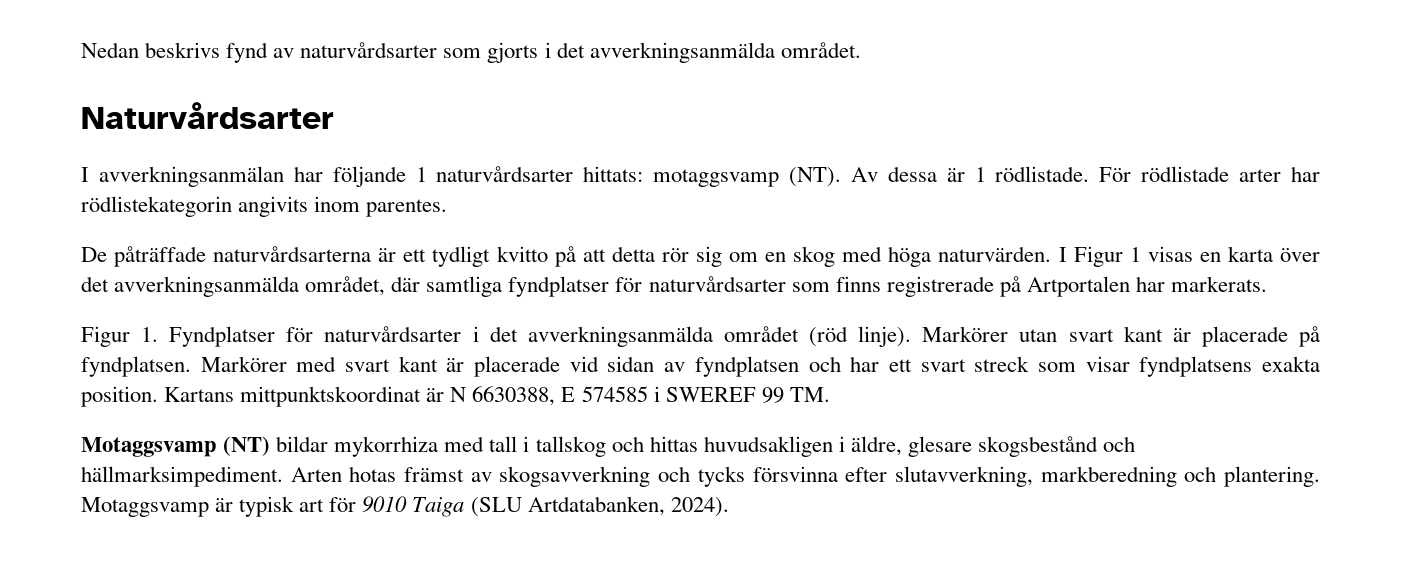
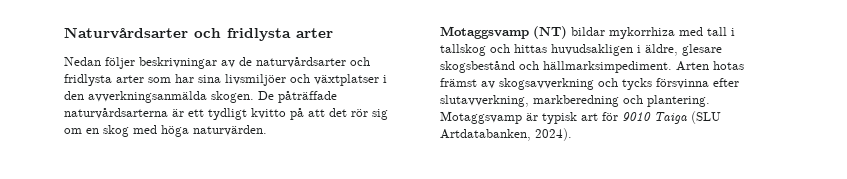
- Nedan beskrivs fynd av naturvårdsarter som gjorts i det avverkningsanmälda området.
- Naturvårdsarter
- I avverkningsanmälan har följande 1 naturvårdsarter hittats: motaggsvamp (NT). Av dessa är 1 rödlistade. För rödlistade arter har rödlistekategorin angivits inom parentes.
- De påträffade naturvårdsarterna är ett tydligt kvitto på att detta rör sig om en skog med höga naturvärden. I Figur 1 visas en karta över det avverkningsanmälda området, där samtliga fyndplatser för naturvårdsarter som finns registrerade på Artportalen har markerats.
- Figur 1. Fyndplatser för naturvårdsarter i det avverkningsanmälda området (röd linje). Markörer utan svart kant är placerade på fyndplatsen. Markörer med svart kant är placerade vid sidan av fyndplatsen och har ett svart streck som visar fyndplatsens exakta position. Kartans mittpunktskoordinat är N 6630388, E 574585 i SWEREF 99 TM.
+ Naturvårdsarter och fridlysta arter
+ Nedan följer beskrivningar av de naturvårdsarter och fridlysta arter som har sina livsmiljöer och växtplatser i den avverkningsanmälda skogen. De påträffade naturvårdsarterna är ett tydligt kvitto på att det rör sig om en skog med höga naturvärden.

